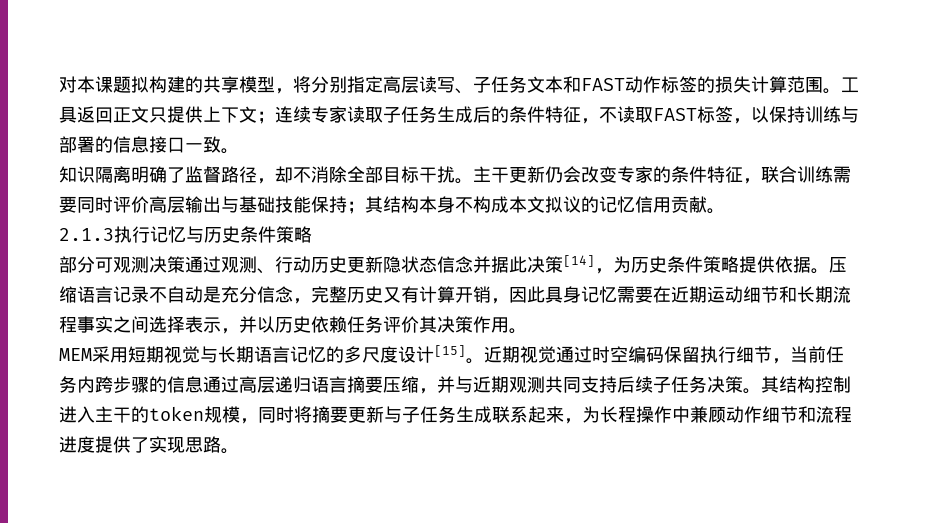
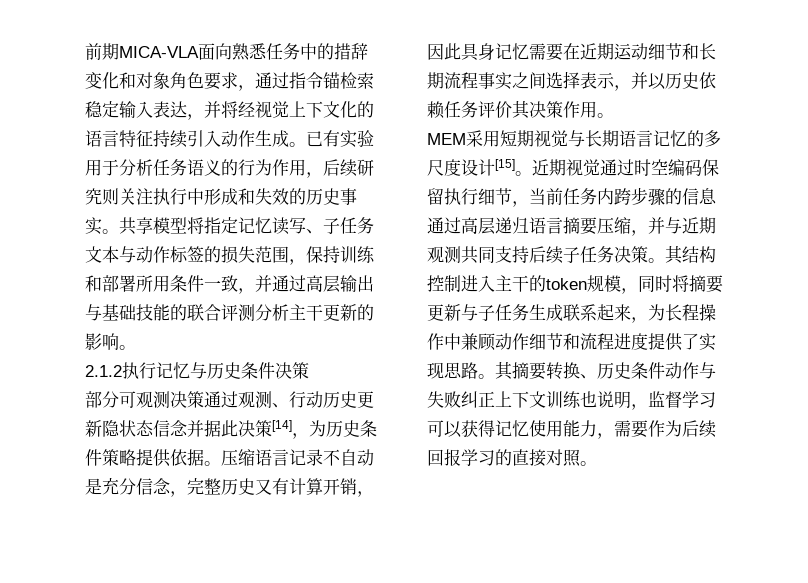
- 对本课题拟构建的共享模型，将分别指定高层读写、子任务文本和FAST动作标签的损失计算范围。工具返回正文只提供上下文；连续专家读取子任务生成后的条件特征，不读取FAST标签，以保持训练与部署的信息接口一致。
- 知识隔离明确了监督路径，却不消除全部目标干扰。主干更新仍会改变专家的条件特征，联合训练需要同时评价高层输出与基础技能保持；其结构本身不构成本文拟议的记忆信用贡献。
- 2.1.3执行记忆与历史条件策略
+ 前期MICA-VLA面向熟悉任务中的措辞变化和对象角色要求，通过指令锚检索稳定输入表达，并将经视觉上下文化的语言特征持续引入动作生成。已有实验用于分析任务语义的行为作用，后续研究则关注执行中形成和失效的历史事实。共享模型将指定记忆读写、子任务文本与动作标签的损失范围，保持训练和部署所用条件一致，并通过高层输出与基础技能的联合评测分析主干更新的影响。
+ 2.1.2执行记忆与历史条件决策
+ 其摘要转换、历史条件动作与失败纠正上下文训练也说明，监督学习可以获得记忆使用能力，需要作为后续回报学习的直接对照。

